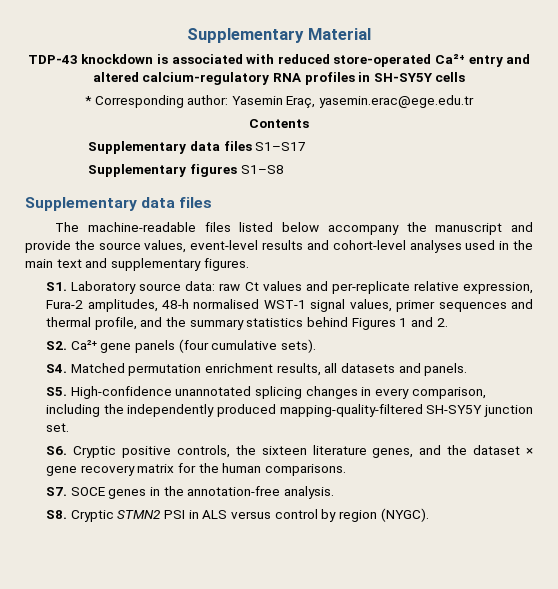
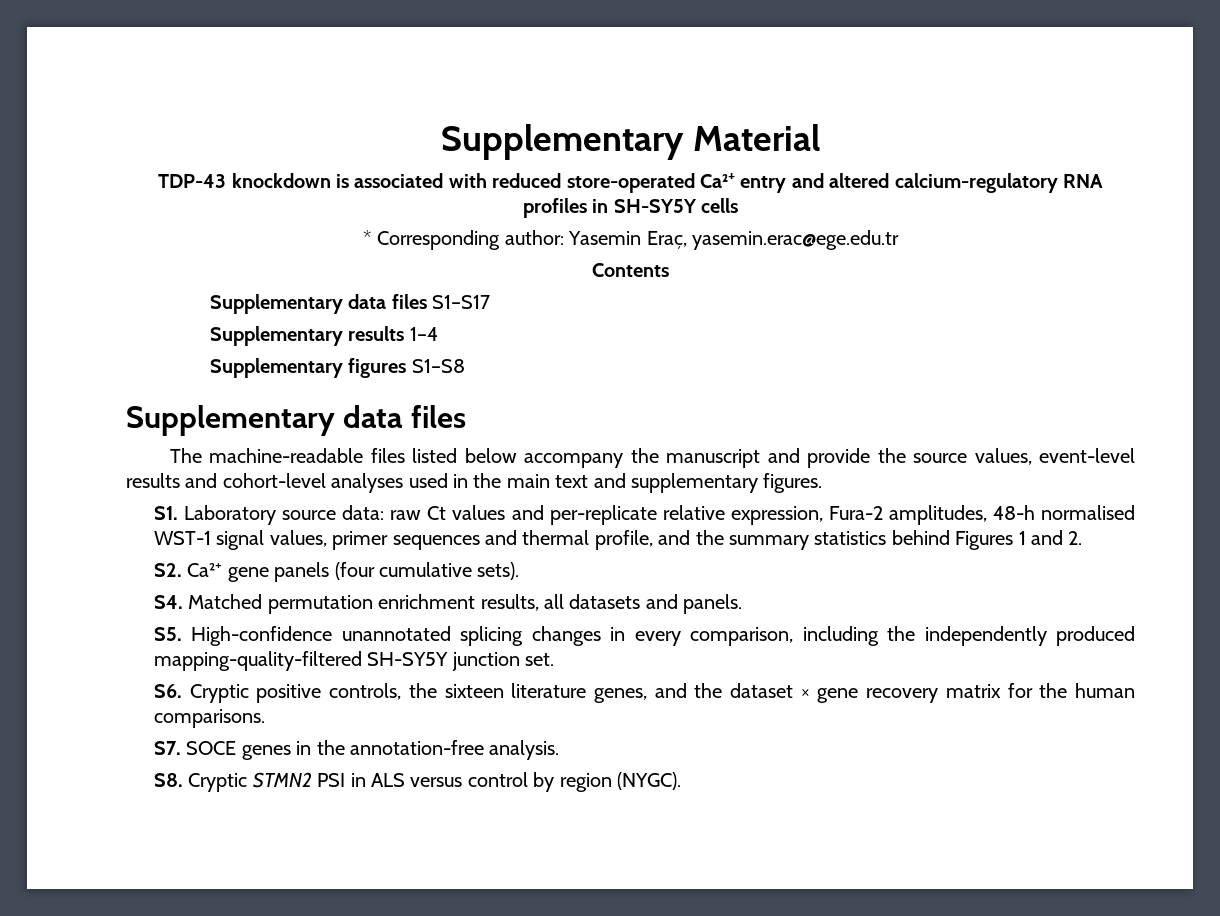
+ Supplementary results 1–4

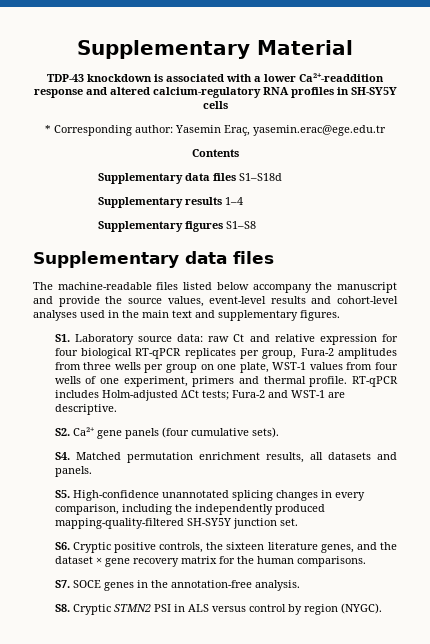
- TDP-43 knockdown is associated with reduced store-operated Ca²⁺ entry and altered calcium-regulatory RNA profiles in SH-SY5Y cells
+ TDP-43 knockdown is associated with a lower Ca²⁺-readdition response and altered calcium-regulatory RNA profiles in SH-SY5Y cells
- Supplementary data files S1–S17
+ Supplementary data files S1–S18d
- S1. Laboratory source data: raw Ct values and per-replicate relative expression, Fura-2 amplitudes, 48-h normalised WST-1 signal values, primer sequences and thermal profile, and the summary statistics behind Figures 1 and 2.
+ S1. Laboratory source data: raw Ct and relative expression for four biological RT-qPCR replicates per group, Fura-2 amplitudes from three wells per group on one plate, WST-1 values from four wells of one experiment, primers and thermal profile. RT-qPCR includes Holm-adjusted ΔCt tests; Fura-2 and WST-1 are descriptive.

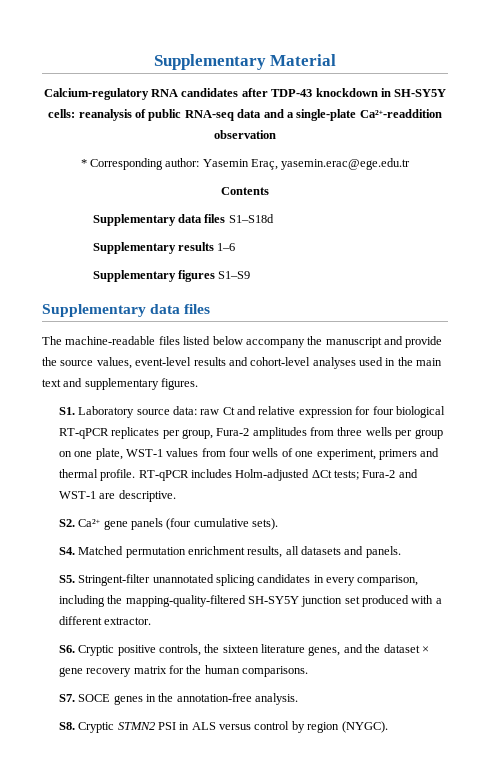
- TDP-43 knockdown is associated with a lower Ca²⁺-readdition response and altered calcium-regulatory RNA profiles in SH-SY5Y cells
+ Calcium-regulatory RNA candidates after TDP-43 knockdown in SH-SY5Y cells: reanalysis of public RNA-seq data and a single-plate Ca²⁺-readdition observation
- Supplementary results 1–4
+ Supplementary results 1–6
- Supplementary figures S1–S8
+ Supplementary figures S1–S9
- S5. High-confidence unannotated splicing changes in every comparison, including the independently produced mapping-quality-filtered SH-SY5Y junction set.
+ S5. Stringent-filter unannotated splicing candidates in every comparison, including the mapping-quality-filtered SH-SY5Y junction set produced with a different extractor.

